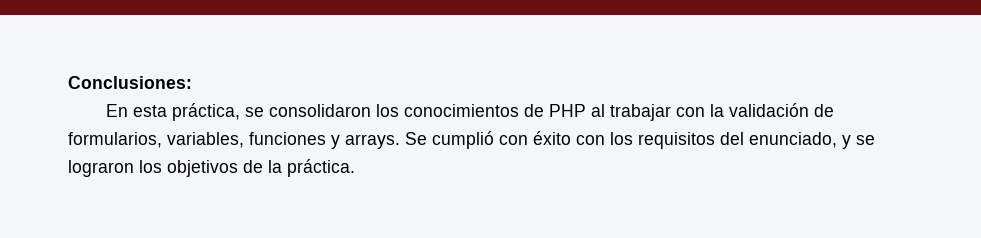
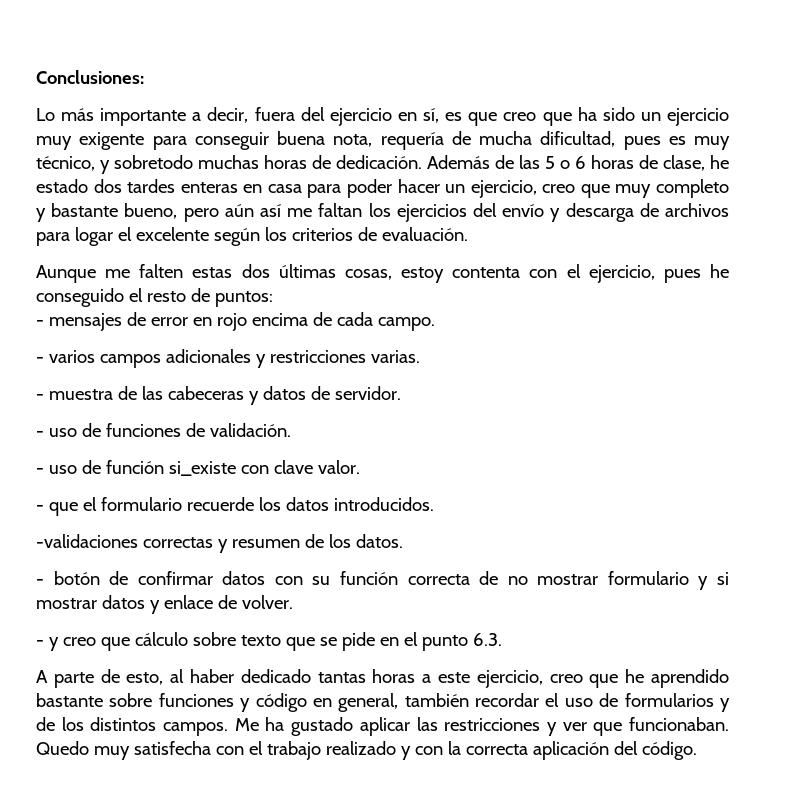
- En esta práctica, se consolidaron los conocimientos de PHP al trabajar con la validación de formularios, variables, funciones y arrays. Se cumplió con éxito con los requisitos del enunciado, y se lograron los objetivos de la práctica.
+ Lo más importante a decir, fuera del ejercicio en sí, es que creo que ha sido un ejercicio muy exigente para conseguir buena nota, requería de mucha dificultad, pues es muy técnico, y sobretodo muchas horas de dedicación. Además de las 5 o 6 horas de clase, he estado dos tardes enteras en casa para poder hacer un ejercicio, creo que muy completo y bastante bueno, pero aún así me faltan los ejercicios del envío y descarga de archivos para logar el excelente según los criterios de evaluación.
+ Aunque me falten estas dos últimas cosas, estoy contenta con el ejercicio, pues he conseguido el resto de puntos:
+ - mensajes de error en rojo encima de cada campo.
+ - varios campos adicionales y restricciones varias.
+ - muestra de las cabeceras y datos de servidor.
+ - uso de funciones de validación.
+ - uso de función si_existe con clave valor.
+ - que el formulario recuerde los datos introducidos.
+ -validaciones correctas y resumen de los datos.
+ - botón de confirmar datos con su función correcta de no mostrar formulario y si mostrar datos y enlace de volver.
+ - y creo que cálculo sobre texto que se pide en el punto 6.3.
+ A parte de esto, al haber dedicado tantas horas a este ejercicio, creo que he aprendido bastante sobre funciones y código en general, también recordar el uso de formularios y de los distintos campos. Me ha gustado aplicar las restricciones y ver que funcionaban. Quedo muy satisfecha con el trabajo realizado y con la correcta aplicación del código.

